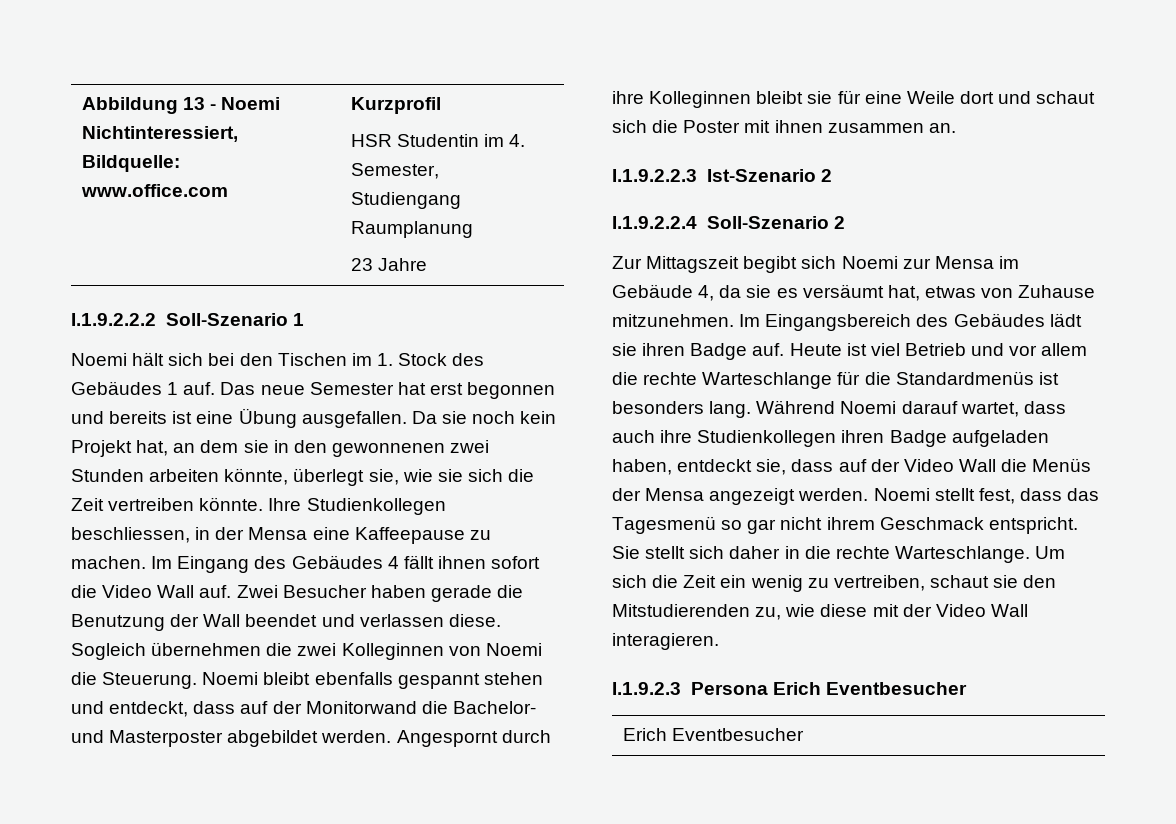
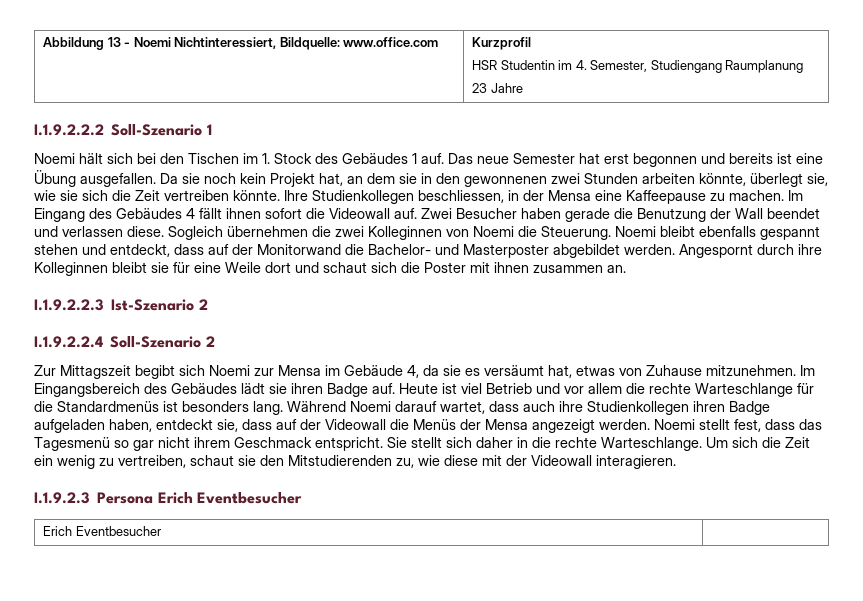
- Im Eingang des Gebäudes 4 fällt ihnen sofort die Video Wall auf.
+ Im Eingang des Gebäudes 4 fällt ihnen sofort die Videowall auf.
- Während Noemi darauf wartet, dass auch ihre Studienkollegen ihren Badge aufgeladen haben, entdeckt sie, dass auf der Video Wall die Menüs der Mensa angezeigt werden.
+ Während Noemi darauf wartet, dass auch ihre Studienkollegen ihren Badge aufgeladen haben, entdeckt sie, dass auf der Videowall die Menüs der Mensa angezeigt werden.
- Um sich die Zeit ein wenig zu vertreiben, schaut sie den Mitstudierenden zu, wie diese mit der Video Wall interagieren.
+ Um sich die Zeit ein wenig zu vertreiben, schaut sie den Mitstudierenden zu, wie diese mit der Videowall interagieren.

